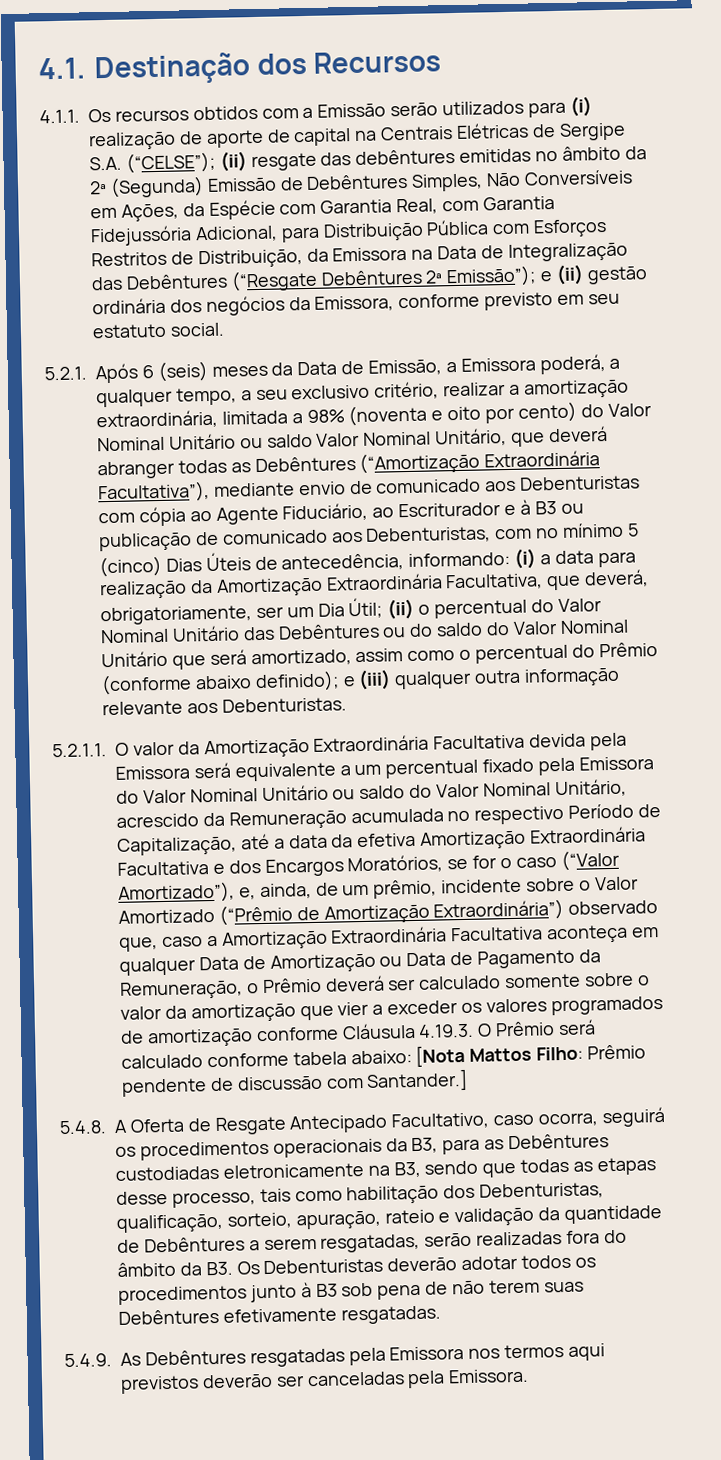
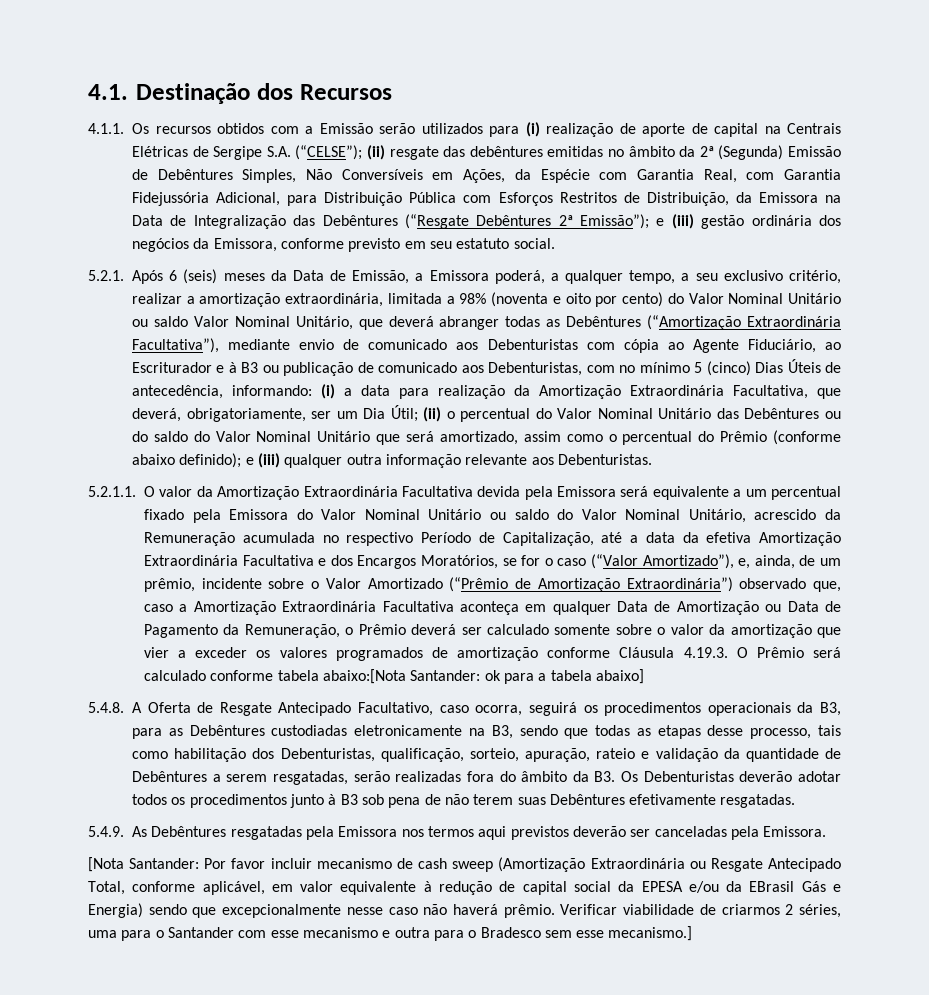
- e (ii) gestão ordinária dos negócios da Emissora, conforme previsto em seu estatuto social.
+ e (iii) gestão ordinária dos negócios da Emissora, conforme previsto em seu estatuto social.
- 5.2.1.1. O valor da Amortização Extraordinária Facultativa devida pela Emissora será equivalente a um percentual fixado pela Emissora do Valor Nominal Unitário ou saldo do Valor Nominal Unitário, acrescido da Remuneração acumulada no respectivo Período de Capitalização, até a data da efetiva Amortização Extraordinária Facultativa e dos Encargos Moratórios, se for o caso (“Valor Amortizado”), e, ainda, de um prêmio, incidente sobre o Valor Amortizado (“Prêmio de Amortização Extraordinária”) observado que, caso a Amortização Extraordinária Facultativa aconteça em qualquer Data de Amortização ou Data de Pagamento da Remuneração, o Prêmio deverá ser calculado somente sobre o valor da amortização que vier a exceder os valores programados de amortização conforme Cláusula 4.19.3. O Prêmio será calculado conforme tabela abaixo: [Nota Mattos Filho: Prêmio pendente de discussão com Santander.]
+ 5.2.1.1. O valor da Amortização Extraordinária Facultativa devida pela Emissora será equivalente a um percentual fixado pela Emissora do Valor Nominal Unitário ou saldo do Valor Nominal Unitário, acrescido da Remuneração acumulada no respectivo Período de Capitalização, até a data da efetiva Amortização Extraordinária Facultativa e dos Encargos Moratórios, se for o caso (“Valor Amortizado”), e, ainda, de um prêmio, incidente sobre o Valor Amortizado (“Prêmio de Amortização Extraordinária”) observado que, caso a Amortização Extraordinária Facultativa aconteça em qualquer Data de Amortização ou Data de Pagamento da Remuneração, o Prêmio deverá ser calculado somente sobre o valor da amortização que vier a exceder os valores programados de amortização conforme Cláusula 4.19.3. O Prêmio será calculado conforme tabela abaixo:[Nota Santander: ok para a tabela abaixo]
+ [Nota Santander: Por favor incluir mecanismo de cash sweep (Amortização Extraordinária ou Resgate Antecipado Total, conforme aplicável, em valor equivalente à redução de capital social da EPESA e/ou da EBrasil Gás e Energia) sendo que excepcionalmente nesse caso não haverá prêmio. Verificar viabilidade de criarmos 2 séries, uma para o Santander com esse mecanismo e outra para o Bradesco sem esse mecanismo.]

